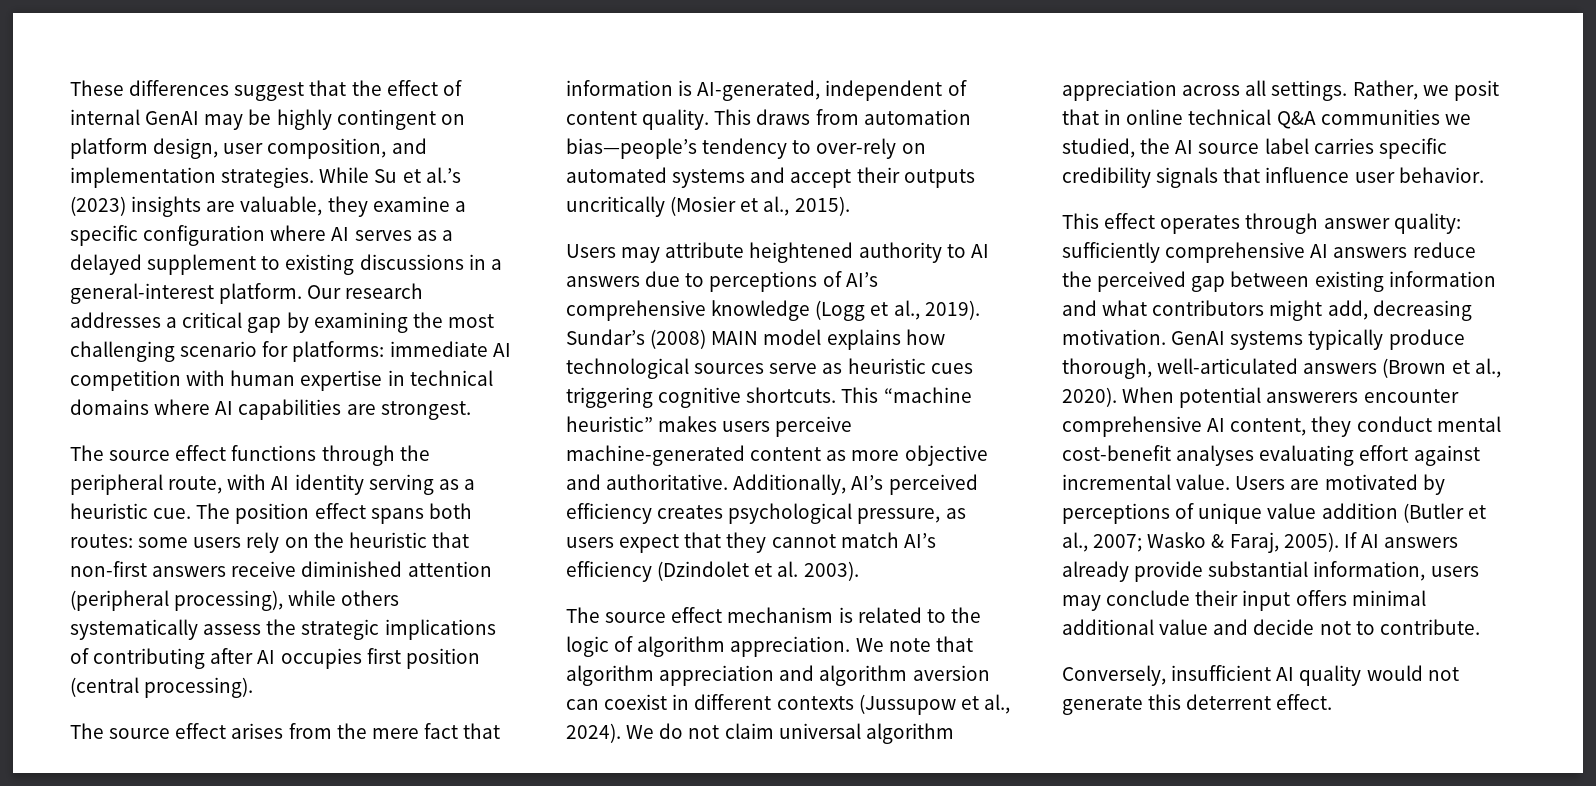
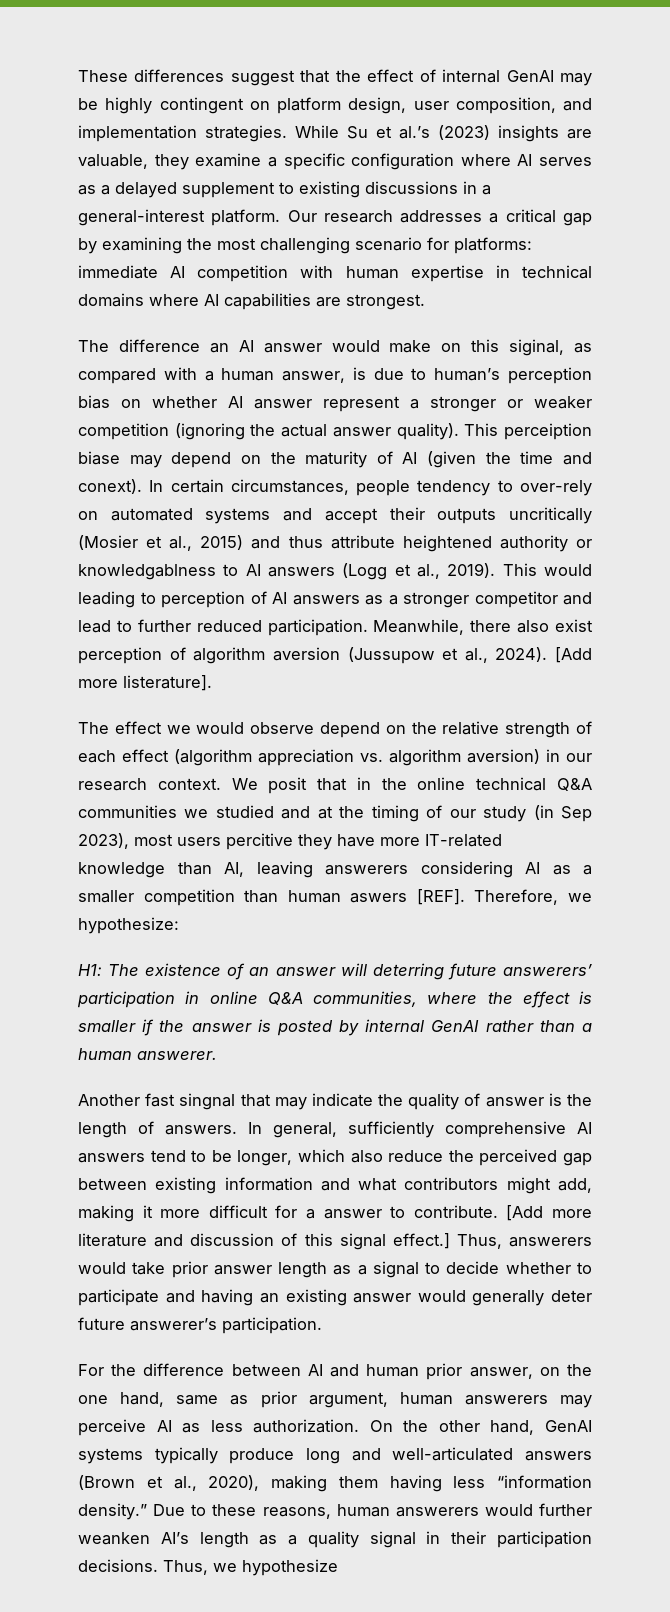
- The source effect functions through the peripheral route, with AI identity serving as a heuristic cue. The position effect spans both routes: some users rely on the heuristic that non-first answers receive diminished attention (peripheral processing), while others systematically assess the strategic implications of contributing after AI occupies first position (central processing).
- The source effect arises from the mere fact that information is AI-generated, independent of content quality. This draws from automation bias—people’s tendency to over-rely on automated systems and accept their outputs uncritically (Mosier et al., 2015).
- Users may attribute heightened authority to AI answers due to perceptions of AI’s comprehensive knowledge (Logg et al., 2019). Sundar’s (2008) MAIN model explains how technological sources serve as heuristic cues triggering cognitive shortcuts. This “machine heuristic” makes users perceive machine-generated content as more objective and authoritative. Additionally, AI’s perceived efficiency creates psychological pressure, as users expect that they cannot match AI’s efficiency (Dzindolet et al. 2003).
- The source effect mechanism is related to the logic of algorithm appreciation. We note that algorithm appreciation and algorithm aversion can coexist in different contexts (Jussupow et al., 2024). We do not claim universal algorithm appreciation across all settings. Rather, we posit that in online technical Q&A communities we studied, the AI source label carries specific credibility signals that influence user behavior.
- This effect operates through answer quality: sufficiently comprehensive AI answers reduce the perceived gap between existing information and what contributors might add, decreasing motivation. GenAI systems typically produce thorough, well-articulated answers (Brown et al., 2020). When potential answerers encounter comprehensive AI content, they conduct mental cost-benefit analyses evaluating effort against incremental value. Users are motivated by perceptions of unique value addition (Butler et al., 2007; Wasko & Faraj, 2005). If AI answers already provide substantial information, users may conclude their input offers minimal additional value and decide not to contribute.
- Conversely, insufficient AI quality would not generate this deterrent effect.
+ The difference an AI answer would make on this siginal, as compared with a human answer, is due to human’s perception bias on whether AI answer represent a stronger or weaker competition (ignoring the actual answer quality). This perceiption biase may depend on the maturity of AI (given the time and conext). In certain circumstances, people tendency to over-rely on automated systems and accept their outputs uncritically (Mosier et al., 2015) and thus attribute heightened authority or knowledgablness to AI answers (Logg et al., 2019). This would leading to perception of AI answers as a stronger competitor and lead to further reduced participation. Meanwhile, there also exist perception of algorithm aversion (Jussupow et al., 2024). [Add more listerature].
+ The effect we would observe depend on the relative strength of each effect (algorithm appreciation vs. algorithm aversion) in our research context. We posit that in the online technical Q&A communities we studied and at the timing of our study (in Sep 2023), most users percitive they have more IT-related knowledge than AI, leaving answerers considering AI as a smaller competition than human aswers [REF]. Therefore, we hypothesize:
+ H1: The existence of an answer will deterring future answerers’ participation in online Q&A communities, where the effect is smaller if the answer is posted by internal GenAI rather than a human answerer.
+ Another fast singnal that may indicate the quality of answer is the length of answers. In general, sufficiently comprehensive AI answers tend to be longer, which also reduce the perceived gap between existing information and what contributors might add, making it more difficult for a answer to contribute. [Add more literature and discussion of this signal effect.] Thus, answerers would take prior answer length as a signal to decide whether to participate and having an existing answer would generally deter future answerer’s participation.
+ For the difference between AI and human prior answer, on the one hand, same as prior argument, human answerers may perceive AI as less authorization. On the other hand, GenAI systems typically produce long and well-articulated answers (Brown et al., 2020), making them having less “information density.” Due to these reasons, human answerers would further weanken AI’s length as a quality signal in their participation decisions. Thus, we hypothesize

